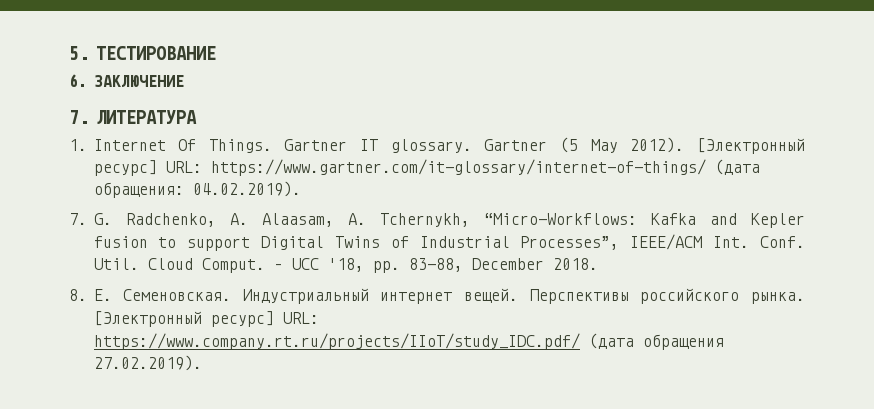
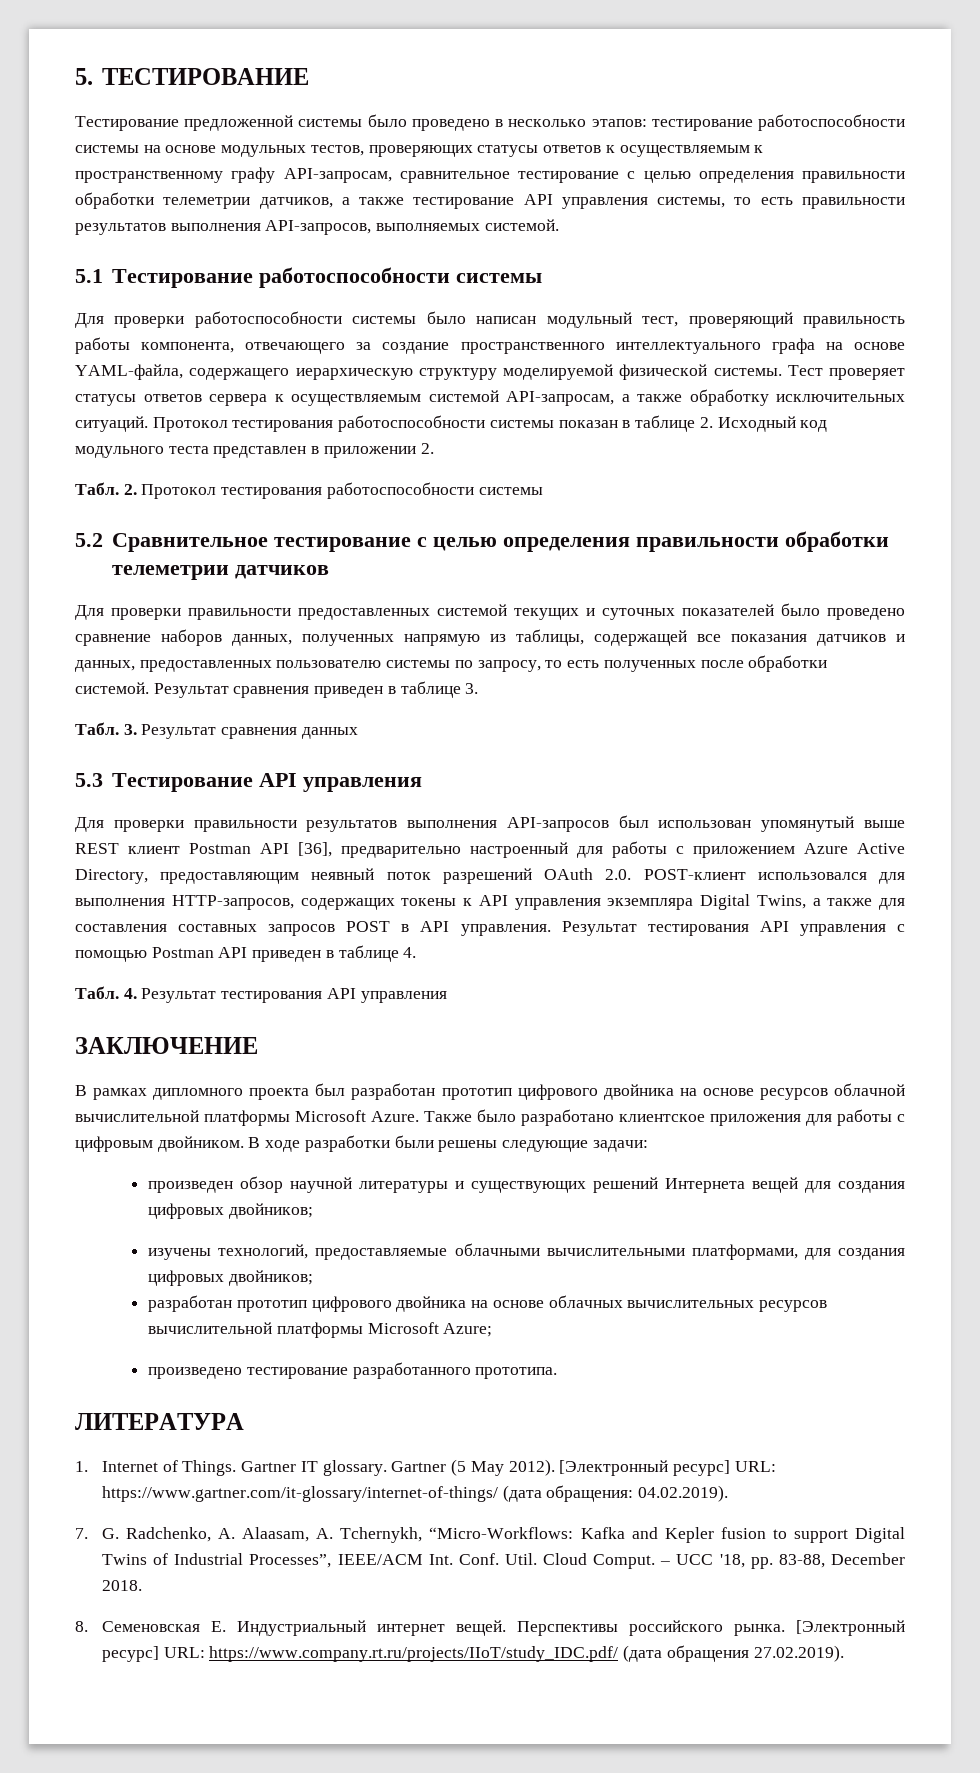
- 6. ЗАКЛЮЧЕНИЕ
- 7. ЛИТЕРАТУРА
+ Тестирование предложенной системы было проведено в несколько этапов: тестирование работоспособности системы на основе модульных тестов, проверяющих статусы ответов к осуществляемым к пространственному графу API-запросам, сравнительное тестирование с целью определения правильности обработки телеметрии датчиков, а также тестирование API управления системы, то есть правильности результатов выполнения API-запросов, выполняемых системой.
+ 5.1 Тестирование работоспособности системы
+ Для проверки работоспособности системы было написан модульный тест, проверяющий правильность работы компонента, отвечающего за создание пространственного интеллектуального графа на основе YAML-файла, содержащего иерархическую структуру моделируемой физической системы. Тест проверяет статусы ответов сервера к осуществляемым системой API-запросам, а также обработку исключительных ситуаций. Протокол тестирования работоспособности системы показан в таблице 2. Исходный код модульного теста представлен в приложении 2.
+ Табл. 2. Протокол тестирования работоспособности системы
+ 5.2 Сравнительное тестирование с целью определения правильности обработки телеметрии датчиков
+ Для проверки правильности предоставленных системой текущих и суточных показателей было проведено сравнение наборов данных, полученных напрямую из таблицы, содержащей все показания датчиков и данных, предоставленных пользователю системы по запросу, то есть полученных после обработки системой. Результат сравнения приведен в таблице 3.
+ Табл. 3. Результат сравнения данных
+ 5.3 Тестирование API управления
+ Для проверки правильности результатов выполнения API-запросов был использован упомянутый выше REST клиент Postman API [36], предварительно настроенный для работы с приложением Azure Active Directory, предоставляющим неявный поток разрешений OAuth 2.0. POST-клиент использовался для выполнения HTTP-запросов, содержащих токены к API управления экземпляра Digital Twins, а также для составления составных запросов POST в API управления. Результат тестирования API управления с помощью Postman API приведен в таблице 4.
+ Табл. 4. Результат тестирования API управления
+ ЗАКЛЮЧЕНИЕ
+ В рамках дипломного проекта был разработан прототип цифрового двойника на основе ресурсов облачной вычислительной платформы Microsoft Azure. Также было разработано клиентское приложения для работы с цифровым двойником. В ходе разработки были решены следующие задачи:
+ произведен обзор научной литературы и существующих решений Интернета вещей для создания цифровых двойников;
+ изучены технологий, предоставляемые облачными вычислительными платформами, для создания цифровых двойников;
+ разработан прототип цифрового двойника на основе облачных вычислительных ресурсов вычислительной платформы Microsoft Azure;
+ произведено тестирование разработанного прототипа.
+ ЛИТЕРАТУРА
- 1. Internet Of Things.
+ 1. Internet of Things.
- 8. Е. Семеновская. Индустриальный интернет вещей.
+ 8. Семеновская Е. Индустриальный интернет вещей.

